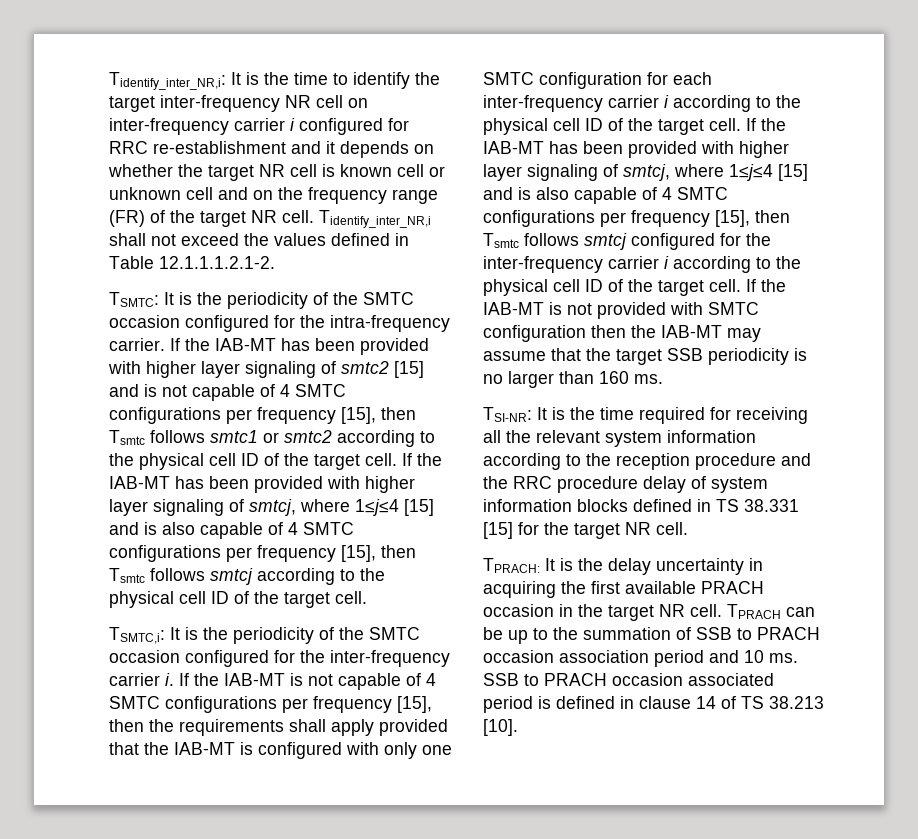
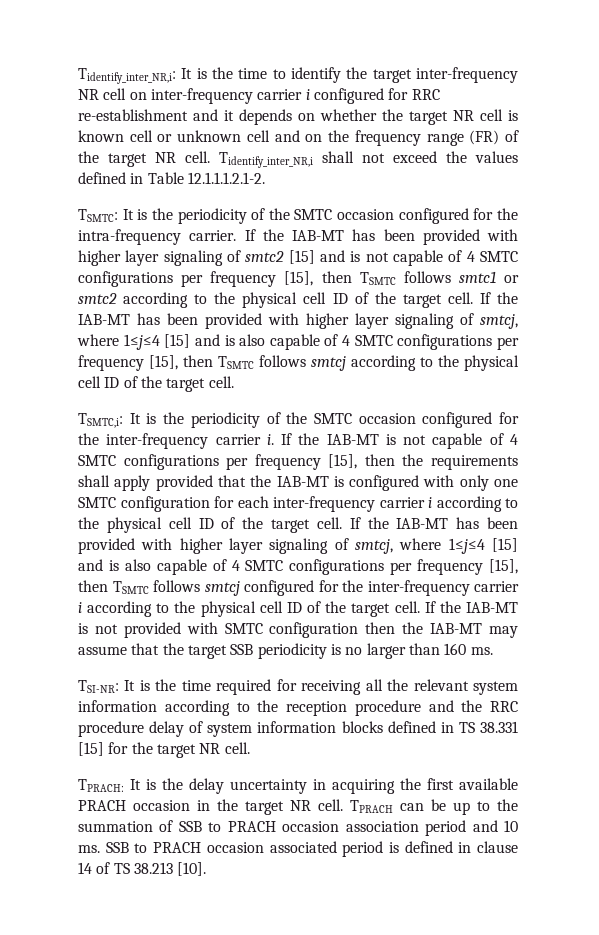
- If the IAB-MT has been provided with higher layer signaling of smtc2 [15] and is not capable of 4 SMTC configurations per frequency [15], then Tsmtc follows smtc1 or smtc2 according to the physical cell ID of the target cell.
+ If the IAB-MT has been provided with higher layer signaling of smtc2 [15] and is not capable of 4 SMTC configurations per frequency [15], then TSMTC follows smtc1 or smtc2 according to the physical cell ID of the target cell.
- If the IAB-MT has been provided with higher layer signaling of smtcj, where 1≤j≤4 [15] and is also capable of 4 SMTC configurations per frequency [15], then Tsmtc follows smtcj according to the physical cell ID of the target cell.
+ If the IAB-MT has been provided with higher layer signaling of smtcj, where 1≤j≤4 [15] and is also capable of 4 SMTC configurations per frequency [15], then TSMTC follows smtcj according to the physical cell ID of the target cell.
- If the IAB-MT has been provided with higher layer signaling of smtcj, where 1≤j≤4 [15] and is also capable of 4 SMTC configurations per frequency [15], then Tsmtc follows smtcj configured for the inter-frequency carrier i according to the physical cell ID of the target cell.
+ If the IAB-MT has been provided with higher layer signaling of smtcj, where 1≤j≤4 [15] and is also capable of 4 SMTC configurations per frequency [15], then TSMTC follows smtcj configured for the inter-frequency carrier i according to the physical cell ID of the target cell.

